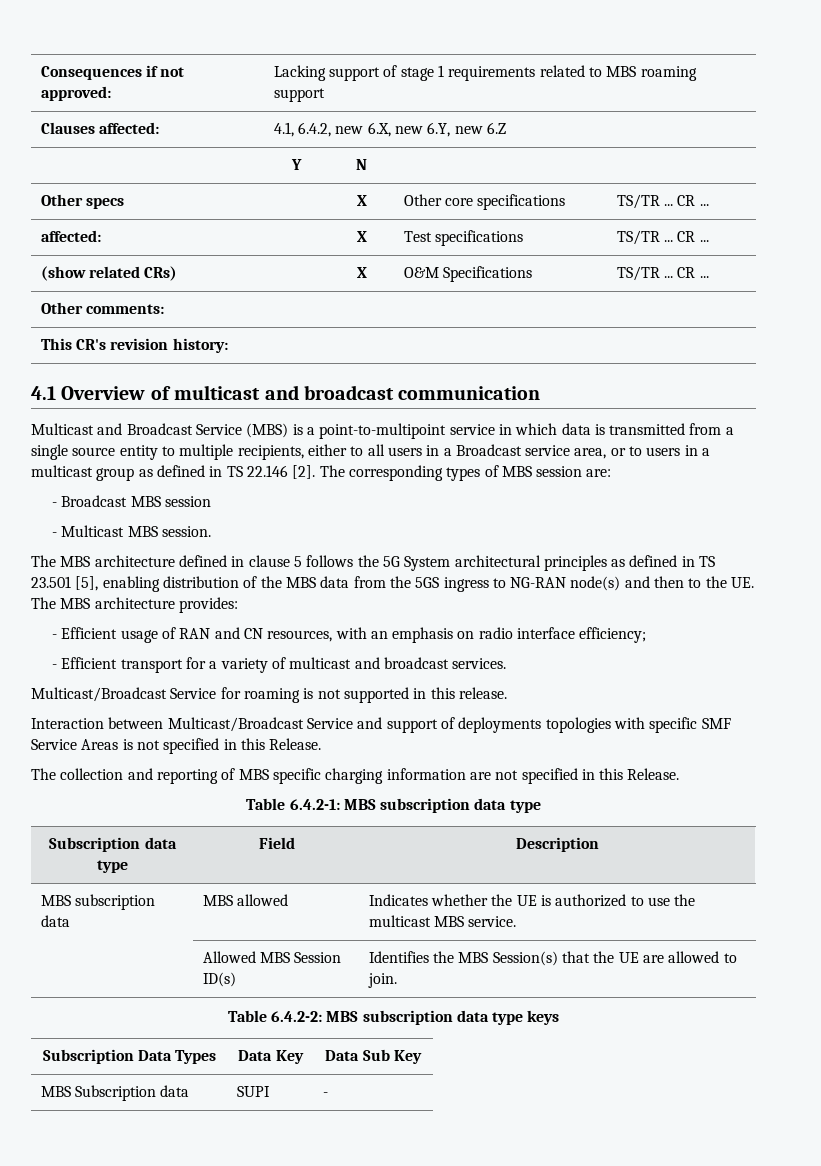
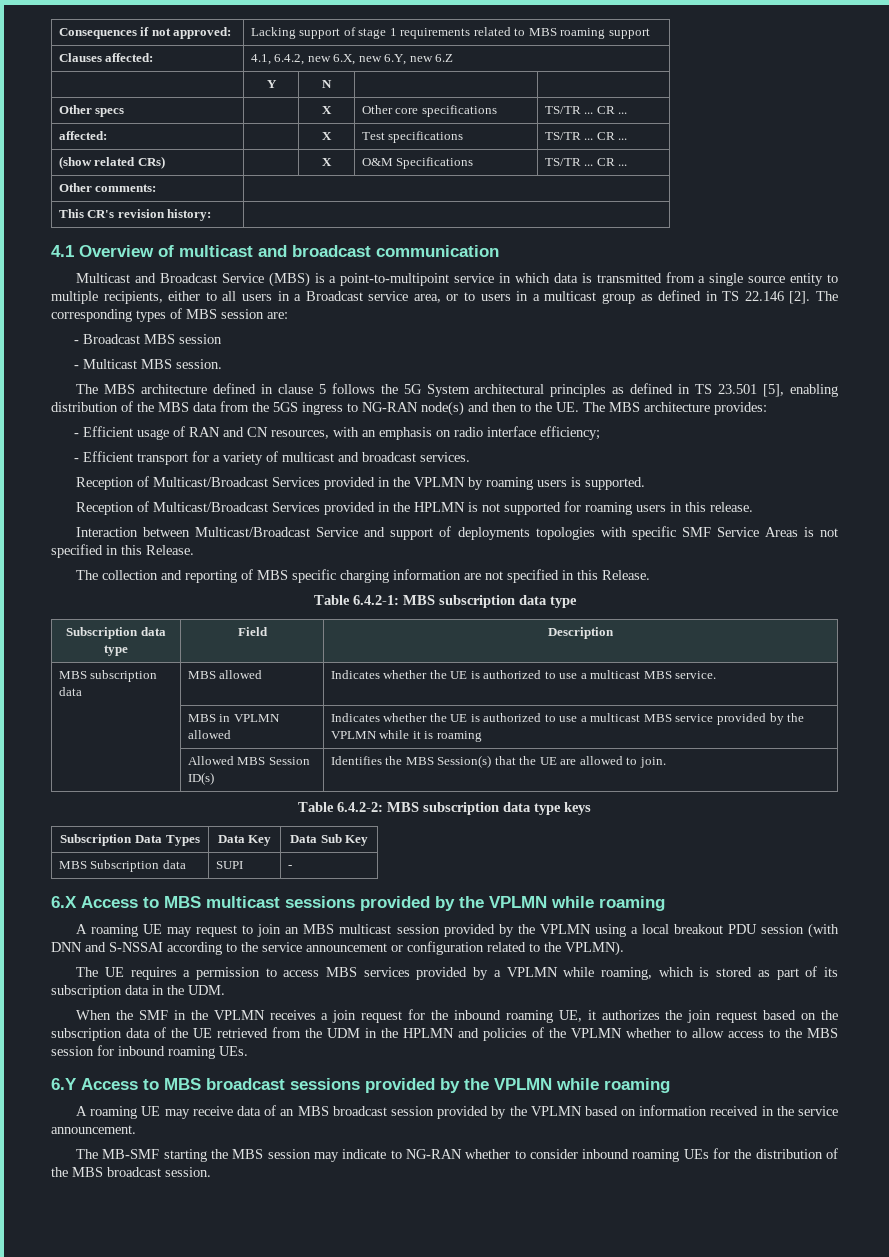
- Multicast/Broadcast Service for roaming is not supported in this release.
+ Reception of Multicast/Broadcast Services provided in the VPLMN by roaming users is supported.
+ Reception of Multicast/Broadcast Services provided in the HPLMN is not supported for roaming users in this release.
- MBS subscription data | MBS allowed | Indicates whether the UE is authorized to use the multicast MBS service.
+ MBS subscription data | MBS allowed | Indicates whether the UE is authorized to use a multicast MBS service.
+ | MBS in VPLMN allowed | Indicates whether the UE is authorized to use a multicast MBS service provided by the VPLMN while it is roaming
+ 6.X Access to MBS multicast sessions provided by the VPLMN while roaming
+ A roaming UE may request to join an MBS multicast session provided by the VPLMN using a local breakout PDU session (with DNN and S-NSSAI according to the service announcement or configuration related to the VPLMN).
+ The UE requires a permission to access MBS services provided by a VPLMN while roaming, which is stored as part of its subscription data in the UDM.
+ When the SMF in the VPLMN receives a join request for the inbound roaming UE, it authorizes the join request based on the subscription data of the UE retrieved from the UDM in the HPLMN and policies of the VPLMN whether to allow access to the MBS session for inbound roaming UEs.
+ 6.Y Access to MBS broadcast sessions provided by the VPLMN while roaming
+ A roaming UE may receive data of an MBS broadcast session provided by the VPLMN based on information received in the service announcement.
+ The MB-SMF starting the MBS session may indicate to NG-RAN whether to consider inbound roaming UEs for the distribution of the MBS broadcast session.

